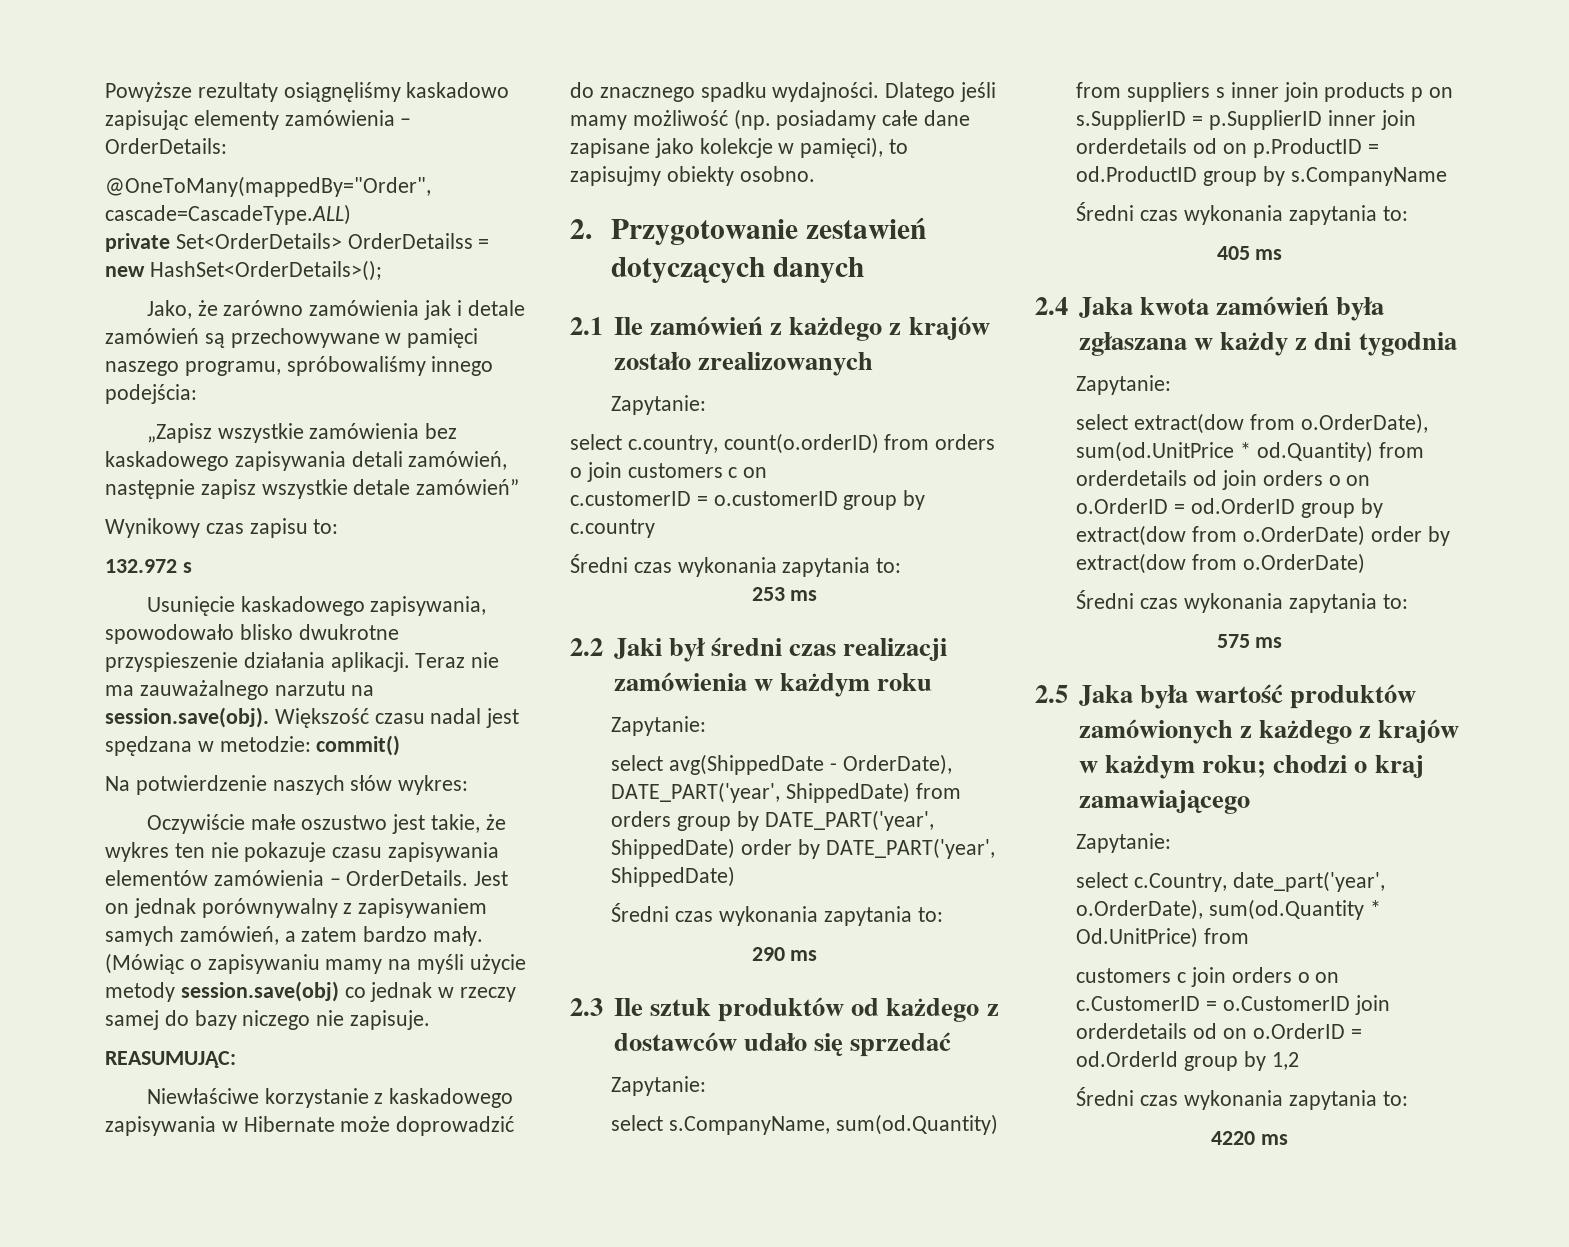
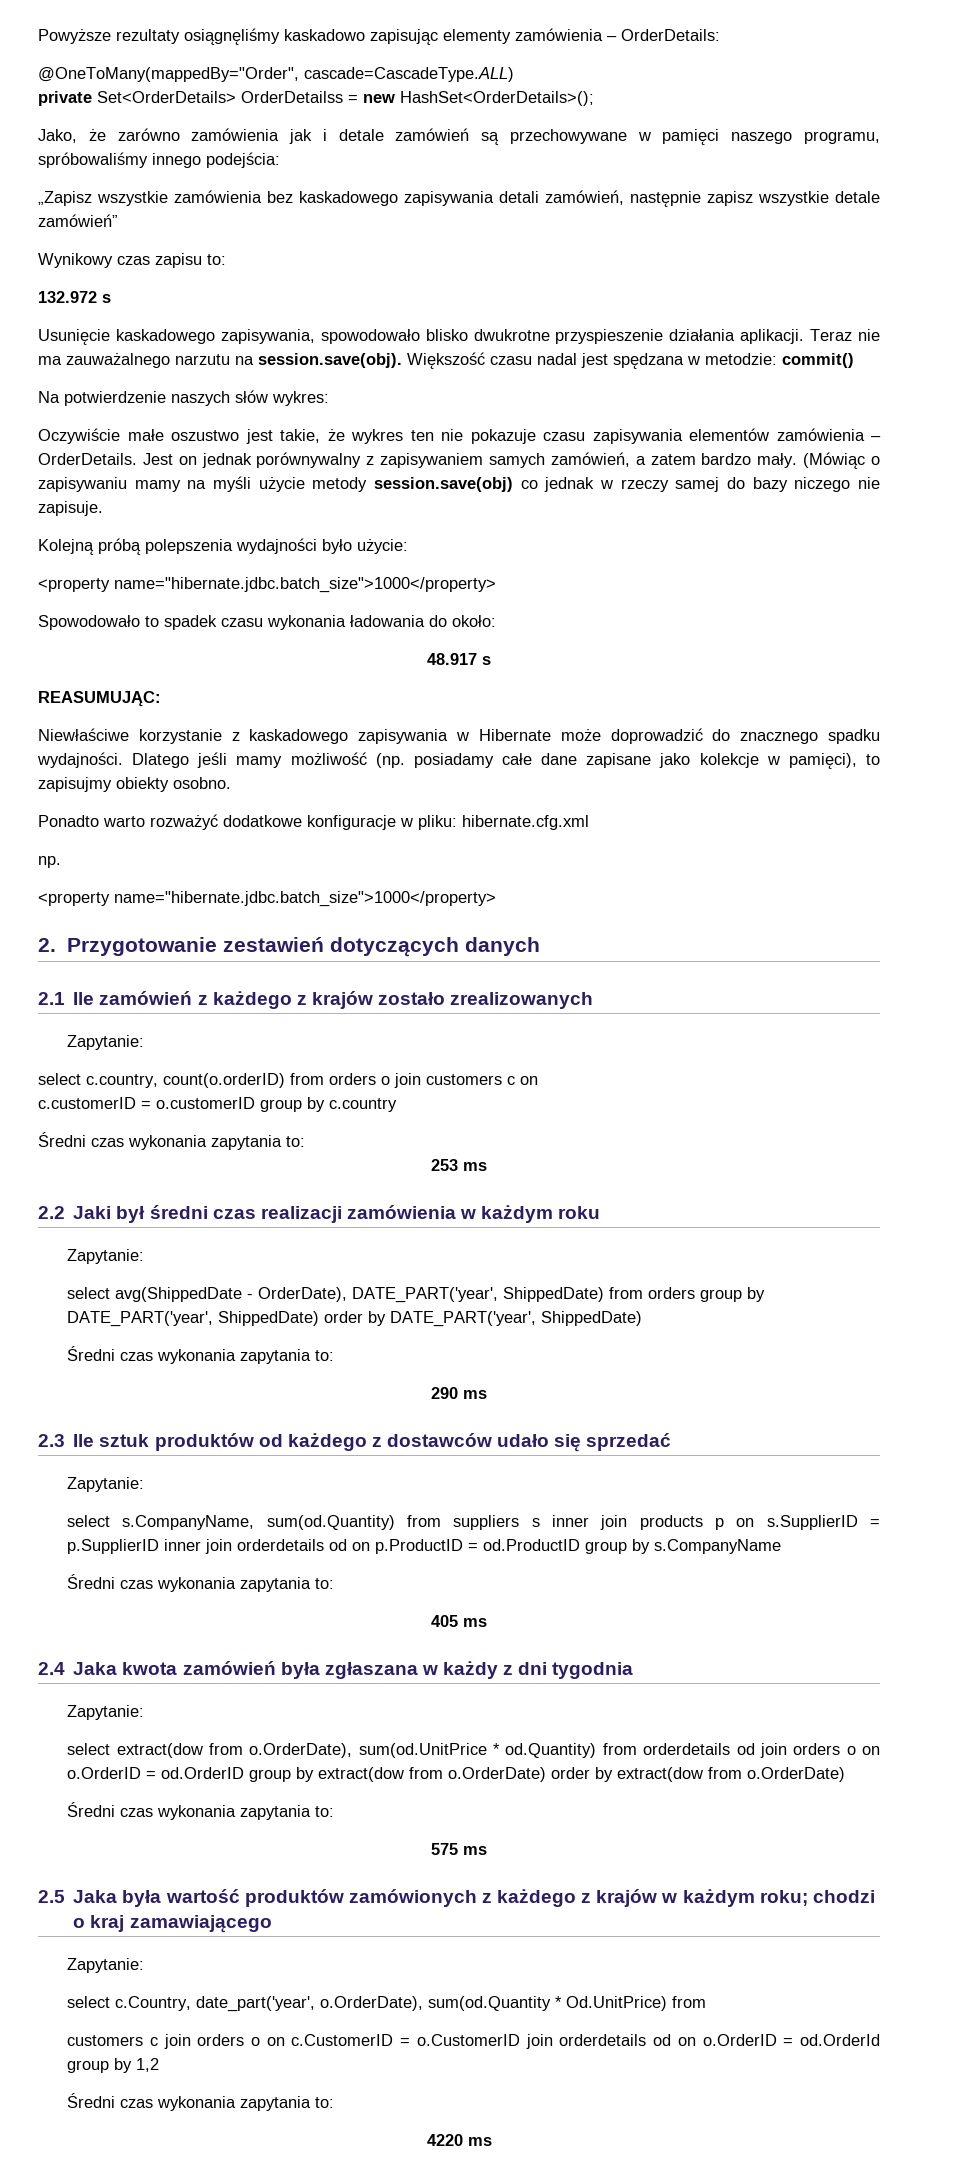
+ Kolejną próbą polepszenia wydajności było użycie:
+ <property name="hibernate.jdbc.batch_size">1000</property>
+ Spowodowało to spadek czasu wykonania ładowania do około:
+ 48.917 s
+ Ponadto warto rozważyć dodatkowe konfiguracje w pliku: hibernate.cfg.xml
+ np.
+ <property name="hibernate.jdbc.batch_size">1000</property>

